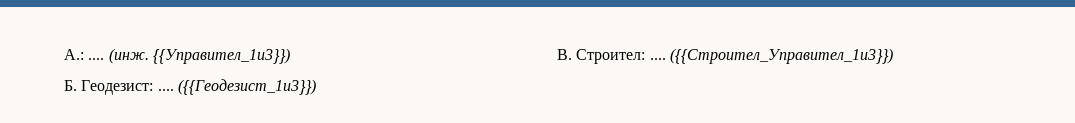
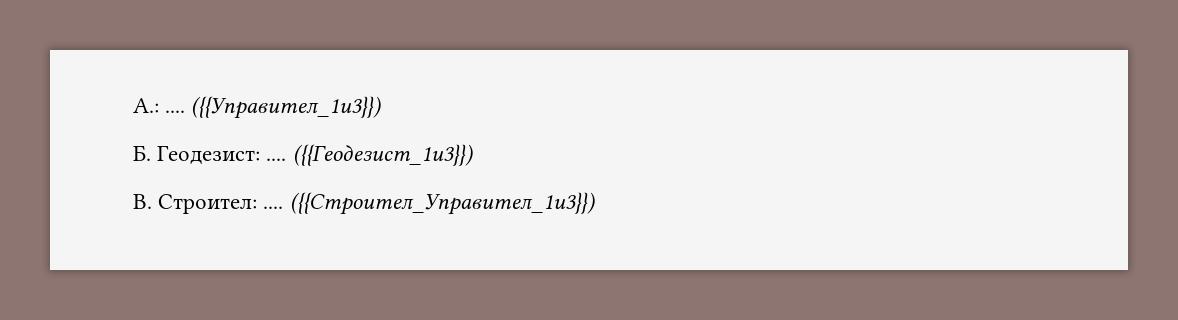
- (инж. {{Управител_1и3}})
+ ({{Управител_1и3}})

